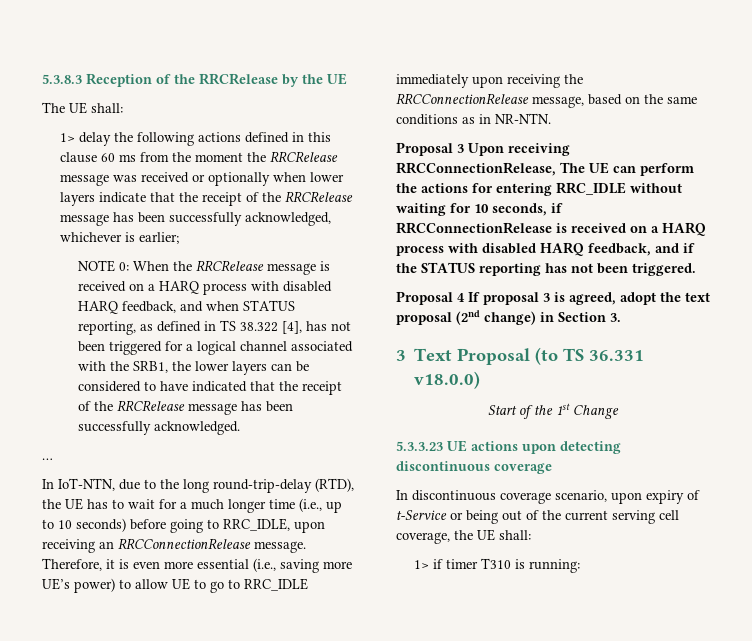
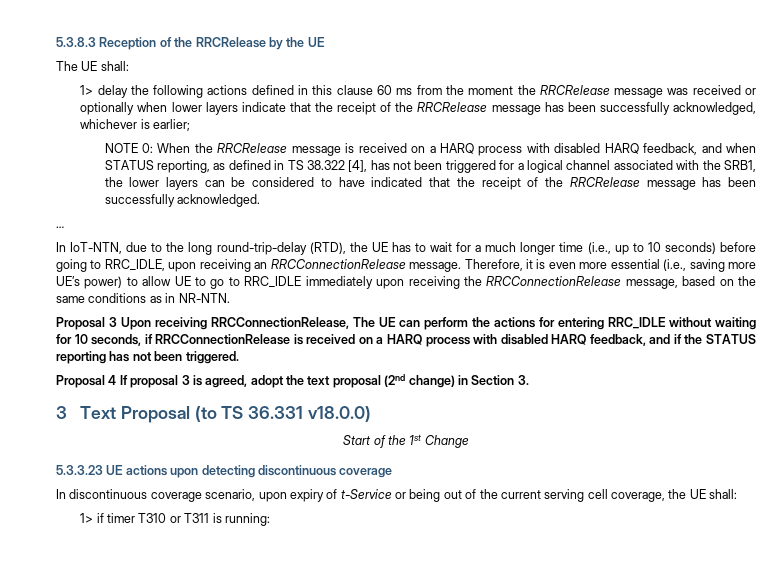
- 1> if timer T310 is running:
+ 1> if timer T310 or T311 is running:

